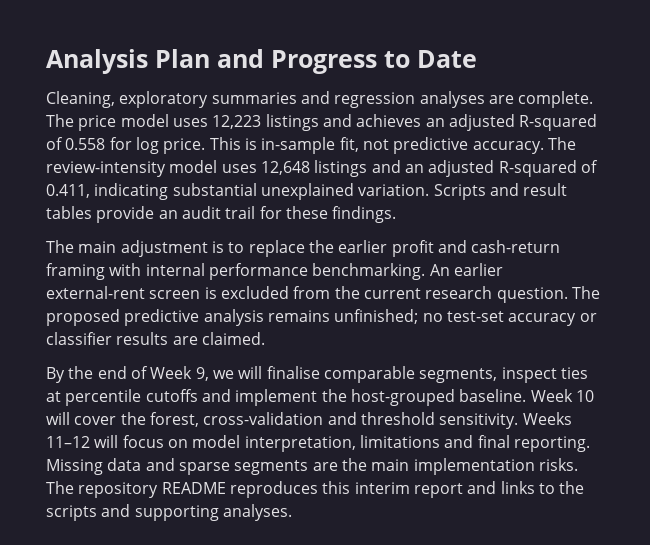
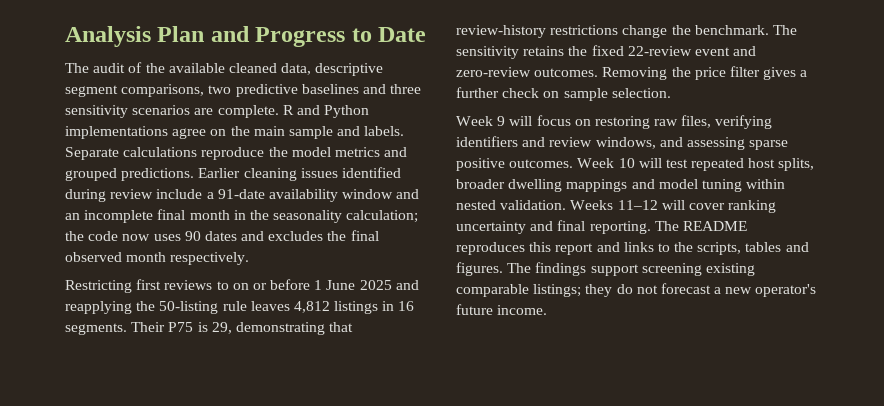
- Cleaning, exploratory summaries and regression analyses are complete. The price model uses 12,223 listings and achieves an adjusted R-squared of 0.558 for log price. This is in-sample fit, not predictive accuracy. The review-intensity model uses 12,648 listings and an adjusted R-squared of 0.411, indicating substantial unexplained variation. Scripts and result tables provide an audit trail for these findings.
- The main adjustment is to replace the earlier profit and cash-return framing with internal performance benchmarking. An earlier external-rent screen is excluded from the current research question. The proposed predictive analysis remains unfinished; no test-set accuracy or classifier results are claimed.
- By the end of Week 9, we will finalise comparable segments, inspect ties at percentile cutoffs and implement the host-grouped baseline. Week 10 will cover the forest, cross-validation and threshold sensitivity. Weeks 11–12 will focus on model interpretation, limitations and final reporting. Missing data and sparse segments are the main implementation risks. The repository README reproduces this interim report and links to the scripts and supporting analyses.
+ The audit of the available cleaned data, descriptive segment comparisons, two predictive baselines and three sensitivity scenarios are complete. R and Python implementations agree on the main sample and labels. Separate calculations reproduce the model metrics and grouped predictions. Earlier cleaning issues identified during review include a 91-date availability window and an incomplete final month in the seasonality calculation; the code now uses 90 dates and excludes the final observed month respectively.
+ Restricting first reviews to on or before 1 June 2025 and reapplying the 50-listing rule leaves 4,812 listings in 16 segments. Their P75 is 29, demonstrating that review-history restrictions change the benchmark. The sensitivity retains the fixed 22-review event and zero-review outcomes. Removing the price filter gives a further check on sample selection.
+ Week 9 will focus on restoring raw files, verifying identifiers and review windows, and assessing sparse positive outcomes. Week 10 will test repeated host splits, broader dwelling mappings and model tuning within nested validation. Weeks 11–12 will cover ranking uncertainty and final reporting. The README reproduces this report and links to the scripts, tables and figures. The findings support screening existing comparable listings; they do not forecast a new operator's future income.

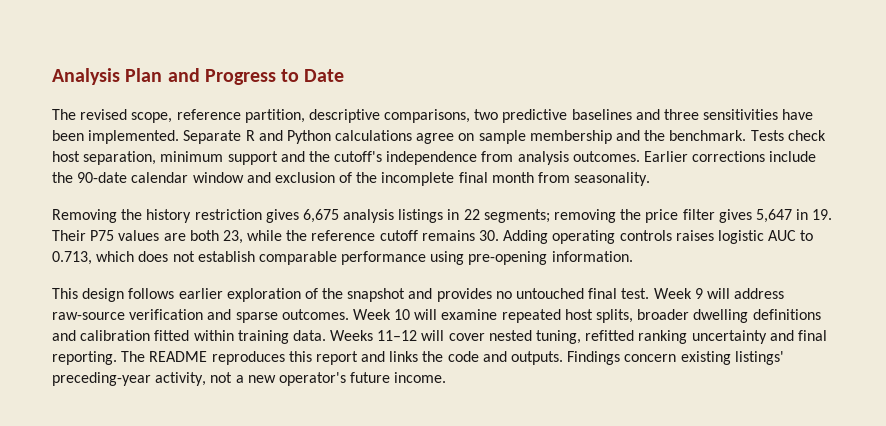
- The audit of the available cleaned data, descriptive segment comparisons, two predictive baselines and three sensitivity scenarios are complete. R and Python implementations agree on the main sample and labels. Separate calculations reproduce the model metrics and grouped predictions. Earlier cleaning issues identified during review include a 91-date availability window and an incomplete final month in the seasonality calculation; the code now uses 90 dates and excludes the final observed month respectively.
- Restricting first reviews to on or before 1 June 2025 and reapplying the 50-listing rule leaves 4,812 listings in 16 segments. Their P75 is 29, demonstrating that review-history restrictions change the benchmark. The sensitivity retains the fixed 22-review event and zero-review outcomes. Removing the price filter gives a further check on sample selection.
- Week 9 will focus on restoring raw files, verifying identifiers and review windows, and assessing sparse positive outcomes.
+ The revised scope, reference partition, descriptive comparisons, two predictive baselines and three sensitivities have been implemented. Separate R and Python calculations agree on sample membership and the benchmark. Tests check host separation, minimum support and the cutoff's independence from analysis outcomes. Earlier corrections include the 90-date calendar window and exclusion of the incomplete final month from seasonality.
+ Removing the history restriction gives 6,675 analysis listings in 22 segments; removing the price filter gives 5,647 in 19. Their P75 values are both 23, while the reference cutoff remains 30. Adding operating controls raises logistic AUC to 0.713, which does not establish comparable performance using pre-opening information.
+ This design follows earlier exploration of the snapshot and provides no untouched final test. Week 9 will address raw-source verification and sparse outcomes.
- Week 10 will test repeated host splits, broader dwelling mappings and model tuning within nested validation.
+ Week 10 will examine repeated host splits, broader dwelling definitions and calibration fitted within training data.
- Weeks 11–12 will cover ranking uncertainty and final reporting.
+ Weeks 11–12 will cover nested tuning, refitted ranking uncertainty and final reporting.
- The README reproduces this report and links to the scripts, tables and figures. The findings support screening existing comparable listings; they do not forecast a new operator's future income.
+ The README reproduces this report and links the code and outputs. Findings concern existing listings' preceding-year activity, not a new operator's future income.

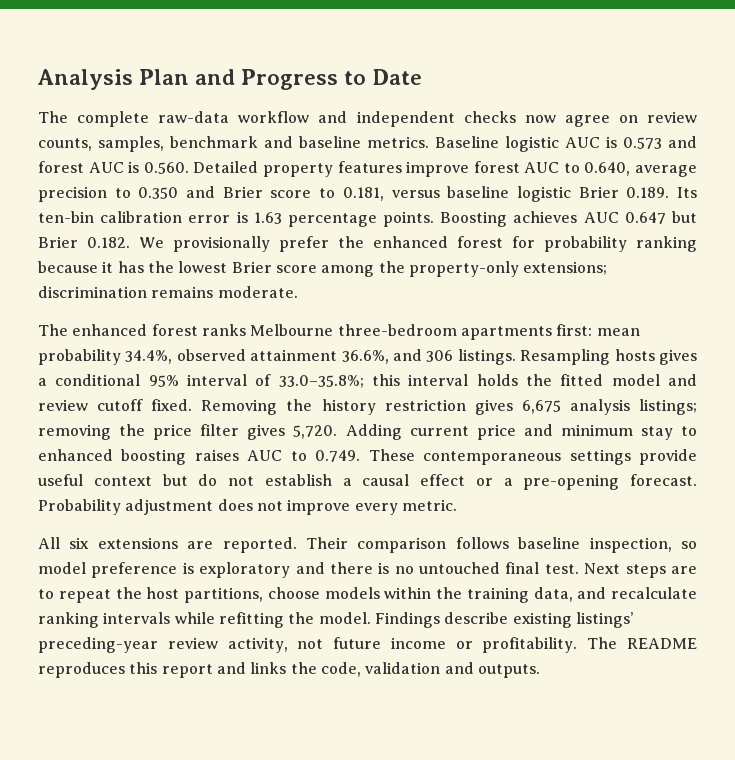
- The revised scope, reference partition, descriptive comparisons, two predictive baselines and three sensitivities have been implemented. Separate R and Python calculations agree on sample membership and the benchmark. Tests check host separation, minimum support and the cutoff's independence from analysis outcomes. Earlier corrections include the 90-date calendar window and exclusion of the incomplete final month from seasonality.
- Removing the history restriction gives 6,675 analysis listings in 22 segments; removing the price filter gives 5,647 in 19. Their P75 values are both 23, while the reference cutoff remains 30. Adding operating controls raises logistic AUC to 0.713, which does not establish comparable performance using pre-opening information.
- This design follows earlier exploration of the snapshot and provides no untouched final test. Week 9 will address raw-source verification and sparse outcomes. Week 10 will examine repeated host splits, broader dwelling definitions and calibration fitted within training data. Weeks 11–12 will cover nested tuning, refitted ranking uncertainty and final reporting.
+ The complete raw-data workflow and independent checks now agree on review counts, samples, benchmark and baseline metrics. Baseline logistic AUC is 0.573 and forest AUC is 0.560. Detailed property features improve forest AUC to 0.640, average precision to 0.350 and Brier score to 0.181, versus baseline logistic Brier 0.189. Its ten-bin calibration error is 1.63 percentage points. Boosting achieves AUC 0.647 but Brier 0.182. We provisionally prefer the enhanced forest for probability ranking because it has the lowest Brier score among the property-only extensions; discrimination remains moderate.
+ The enhanced forest ranks Melbourne three-bedroom apartments first: mean probability 34.4%, observed attainment 36.6%, and 306 listings. Resampling hosts gives a conditional 95% interval of 33.0–35.8%; this interval holds the fitted model and review cutoff fixed. Removing the history restriction gives 6,675 analysis listings; removing the price filter gives 5,720. Adding current price and minimum stay to enhanced boosting raises AUC to 0.749. These contemporaneous settings provide useful context but do not establish a causal effect or a pre-opening forecast. Probability adjustment does not improve every metric.
+ All six extensions are reported. Their comparison follows baseline inspection, so model preference is exploratory and there is no untouched final test. Next steps are to repeat the host partitions, choose models within the training data, and recalculate ranking intervals while refitting the model. Findings describe existing listings’ preceding-year review activity, not future income or profitability.
- The README reproduces this report and links the code and outputs. Findings concern existing listings' preceding-year activity, not a new operator's future income.
+ The README reproduces this report and links the code, validation and outputs.

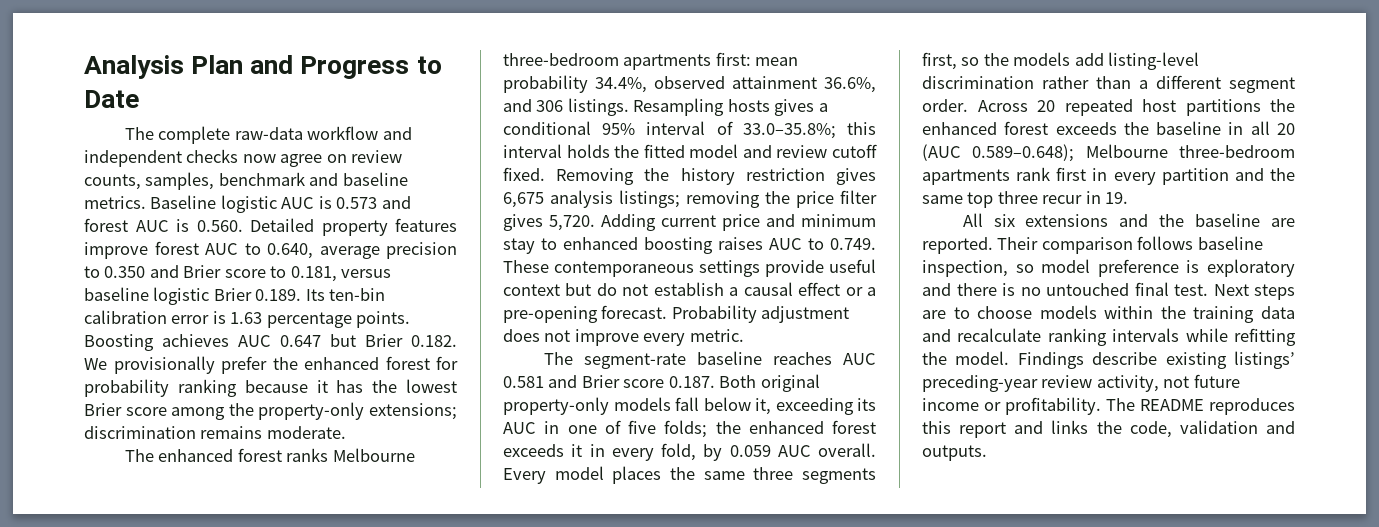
+ The segment-rate baseline reaches AUC 0.581 and Brier score 0.187. Both original property-only models fall below it, exceeding its AUC in one of five folds; the enhanced forest exceeds it in every fold, by 0.059 AUC overall. Every model places the same three segments first, so the models add listing-level discrimination rather than a different segment order. Across 20 repeated host partitions the enhanced forest exceeds the baseline in all 20 (AUC 0.589–0.648); Melbourne three-bedroom apartments rank first in every partition and the same top three recur in 19.
- All six extensions are reported.
+ All six extensions and the baseline are reported.
- Next steps are to repeat the host partitions, choose models within the training data, and recalculate ranking intervals while refitting the model.
+ Next steps are to choose models within the training data and recalculate ranking intervals while refitting the model.

